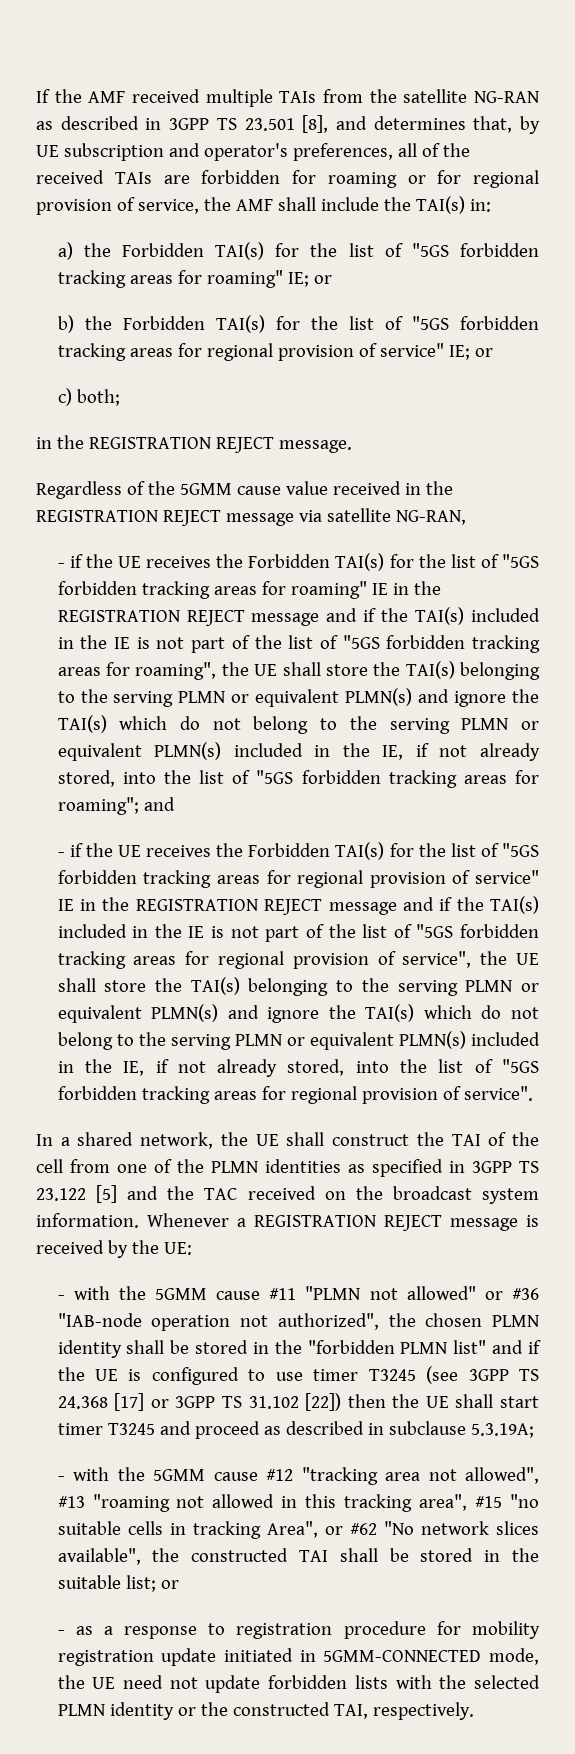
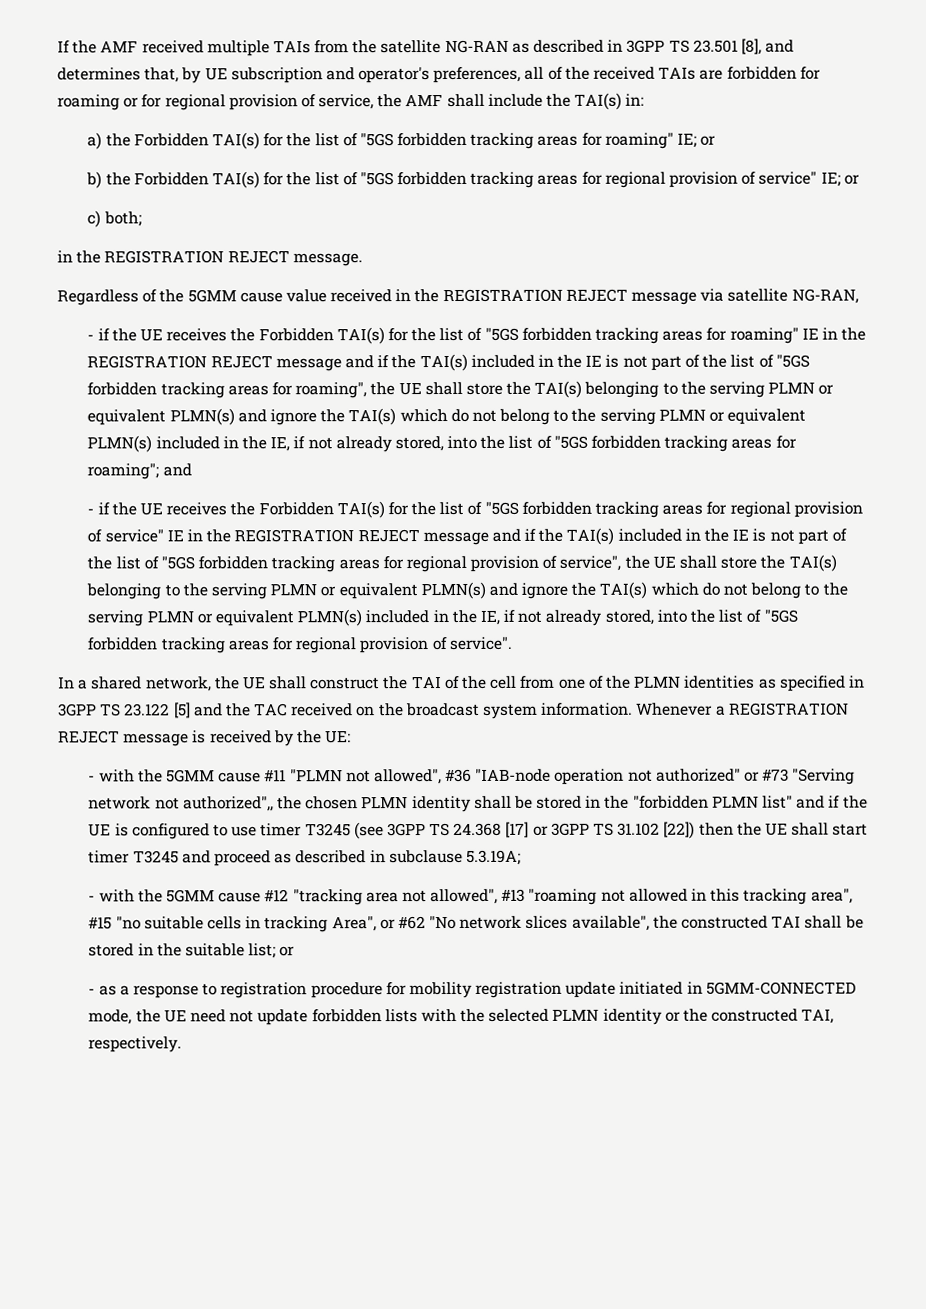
- - with the 5GMM cause #11 "PLMN not allowed" or #36 "IAB-node operation not authorized", the chosen PLMN identity shall be stored in the "forbidden PLMN list" and if the UE is configured to use timer T3245 (see 3GPP TS 24.368 [17] or 3GPP TS 31.102 [22]) then the UE shall start timer T3245 and proceed as described in subclause 5.3.19A;
+ - with the 5GMM cause #11 "PLMN not allowed", #36 "IAB-node operation not authorized" or #73 "Serving network not authorized",, the chosen PLMN identity shall be stored in the "forbidden PLMN list" and if the UE is configured to use timer T3245 (see 3GPP TS 24.368 [17] or 3GPP TS 31.102 [22]) then the UE shall start timer T3245 and proceed as described in subclause 5.3.19A;

